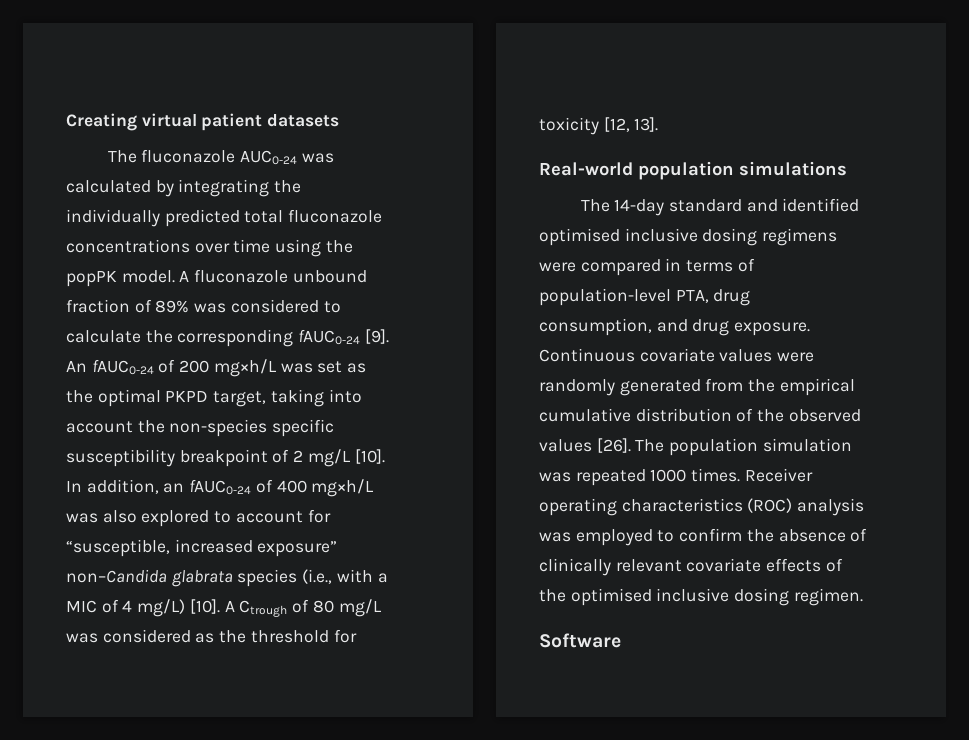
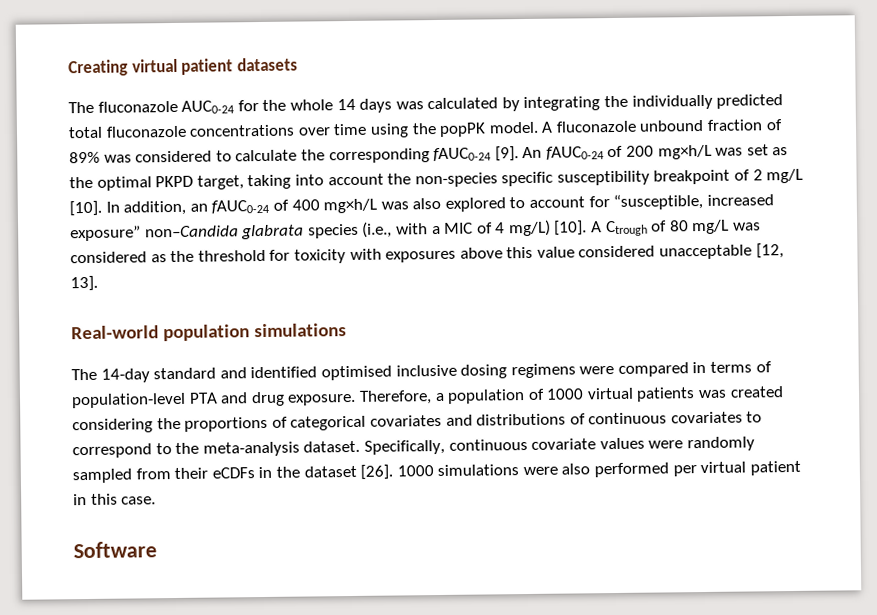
- The fluconazole AUC0-24 was calculated by integrating the individually predicted total fluconazole concentrations over time using the popPK model.
+ The fluconazole AUC0-24 for the whole 14 days was calculated by integrating the individually predicted total fluconazole concentrations over time using the popPK model.
- A Ctrough of 80 mg/L was considered as the threshold for toxicity [12, 13].
+ A Ctrough of 80 mg/L was considered as the threshold for toxicity with exposures above this value considered unacceptable [12, 13].
- The 14-day standard and identified optimised inclusive dosing regimens were compared in terms of population-level PTA, drug consumption, and drug exposure. Continuous covariate values were randomly generated from the empirical cumulative distribution of the observed values [26]. The population simulation was repeated 1000 times. Receiver operating characteristics (ROC) analysis was employed to confirm the absence of clinically relevant covariate effects of the optimised inclusive dosing regimen.
+ The 14-day standard and identified optimised inclusive dosing regimens were compared in terms of population-level PTA and drug exposure. Therefore, a population of 1000 virtual patients was created considering the proportions of categorical covariates and distributions of continuous covariates to correspond to the meta-analysis dataset. Specifically, continuous covariate values were randomly sampled from their eCDFs in the dataset [26]. 1000 simulations were also performed per virtual patient in this case.

